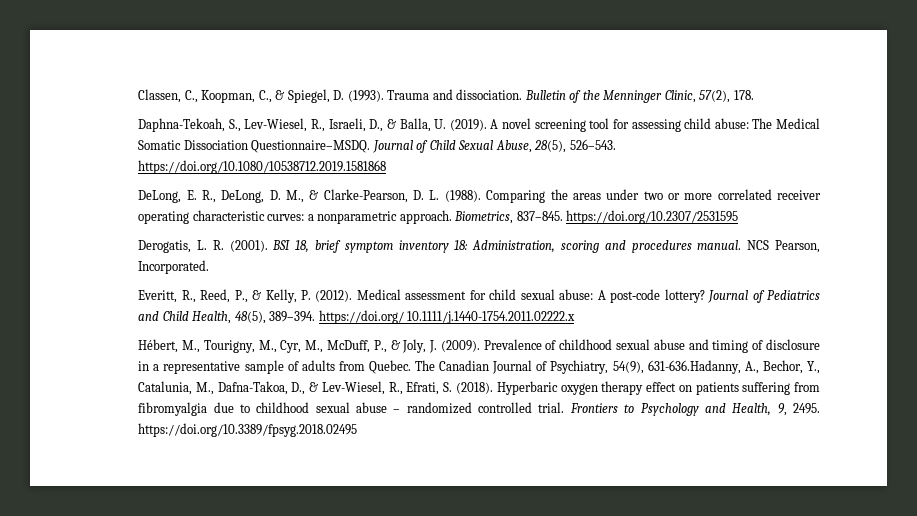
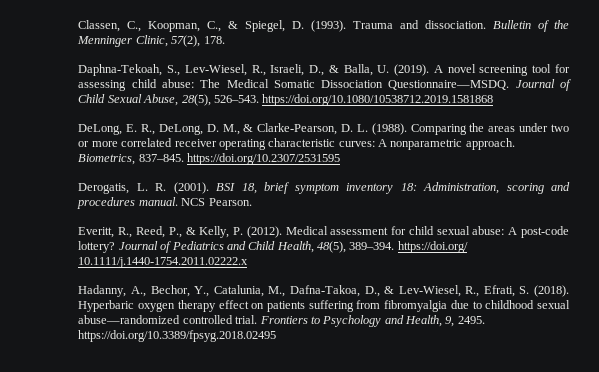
- A novel screening tool for assessing child abuse: The Medical Somatic Dissociation Questionnaire–MSDQ.
+ A novel screening tool for assessing child abuse: The Medical Somatic Dissociation Questionnaire—MSDQ.
- Comparing the areas under two or more correlated receiver operating characteristic curves: a nonparametric approach.
+ Comparing the areas under two or more correlated receiver operating characteristic curves: A nonparametric approach.
- NCS Pearson, Incorporated.
+ NCS Pearson.
- Hébert, M., Tourigny, M., Cyr, M., McDuff, P., & Joly, J. (2009). Prevalence of childhood sexual abuse and timing of disclosure in a representative sample of adults from Quebec. The Canadian Journal of Psychiatry, 54(9), 631-636.Hadanny, A., Bechor, Y., Catalunia, M., Dafna-Takoa, D., & Lev-Wiesel, R., Efrati, S. (2018).
+ Hadanny, A., Bechor, Y., Catalunia, M., Dafna-Takoa, D., & Lev-Wiesel, R., Efrati, S. (2018).
- Hyperbaric oxygen therapy effect on patients suffering from fibromyalgia due to childhood sexual abuse – randomized controlled trial.
+ Hyperbaric oxygen therapy effect on patients suffering from fibromyalgia due to childhood sexual abuse—randomized controlled trial.

